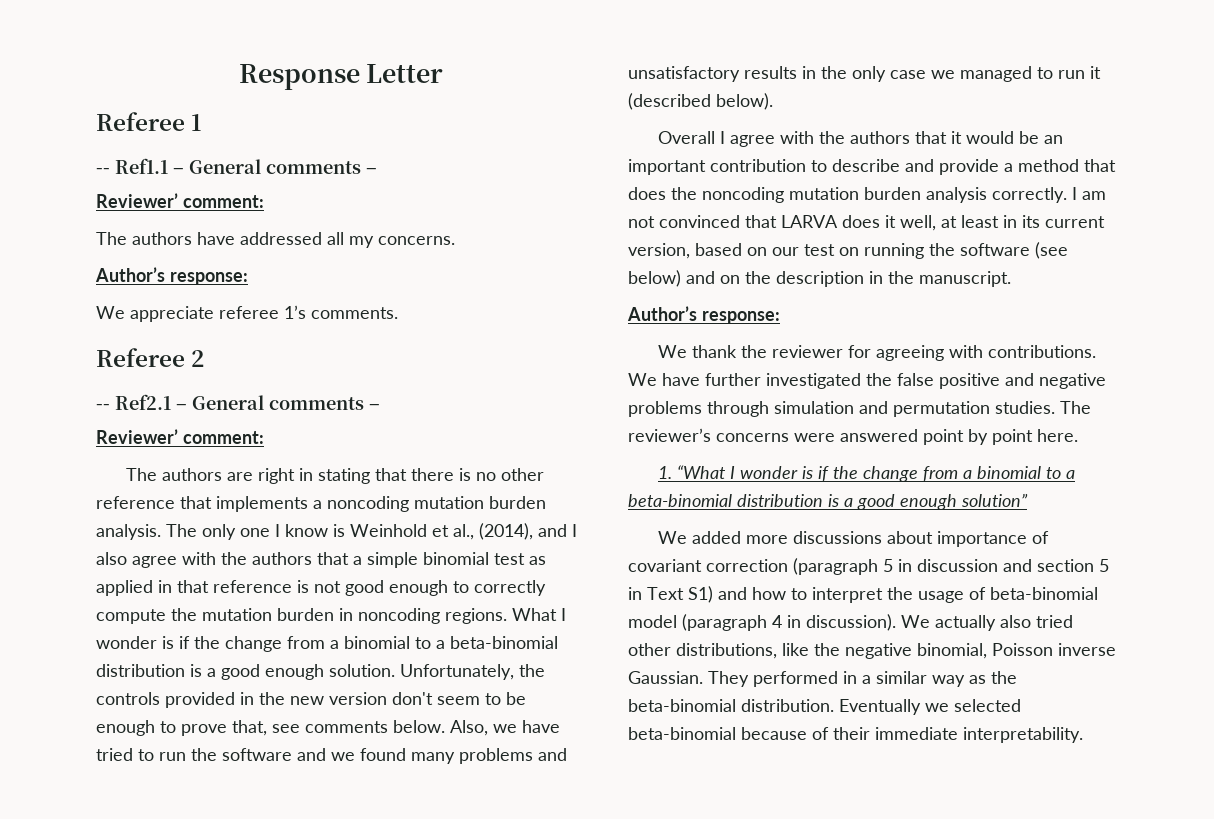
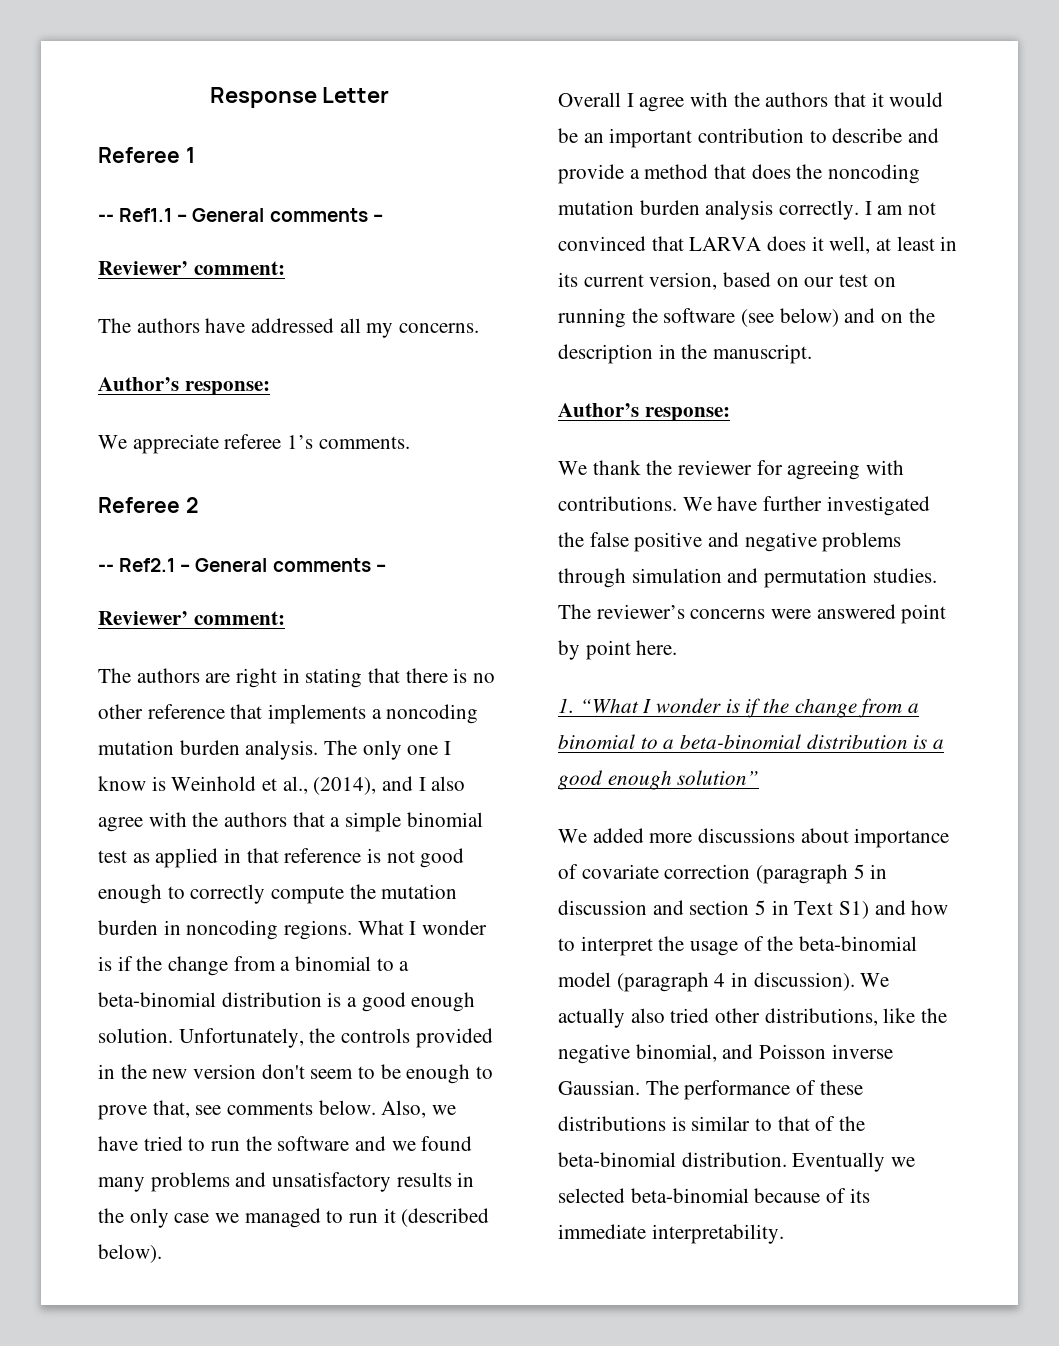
- We added more discussions about importance of covariant correction (paragraph 5 in discussion and section 5 in Text S1) and how to interpret the usage of beta-binomial model (paragraph 4 in discussion).
+ We added more discussions about importance of covariate correction (paragraph 5 in discussion and section 5 in Text S1) and how to interpret the usage of the beta-binomial model (paragraph 4 in discussion).
- We actually also tried other distributions, like the negative binomial, Poisson inverse Gaussian.
+ We actually also tried other distributions, like the negative binomial, and Poisson inverse Gaussian.
- They performed in a similar way as the beta-binomial distribution.
+ The performance of these distributions is similar to that of the beta-binomial distribution.
- Eventually we selected beta-binomial because of their immediate interpretability.
+ Eventually we selected beta-binomial because of its immediate interpretability.

